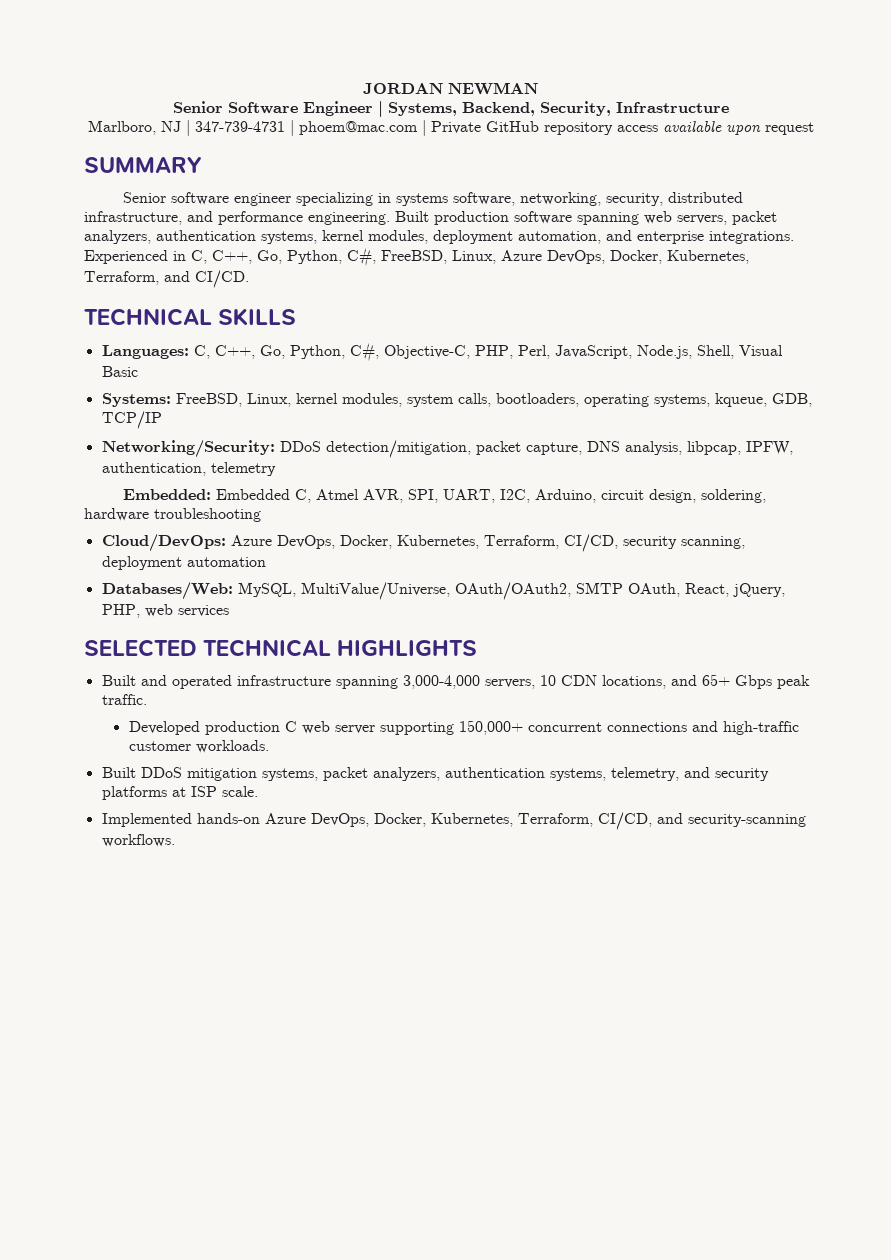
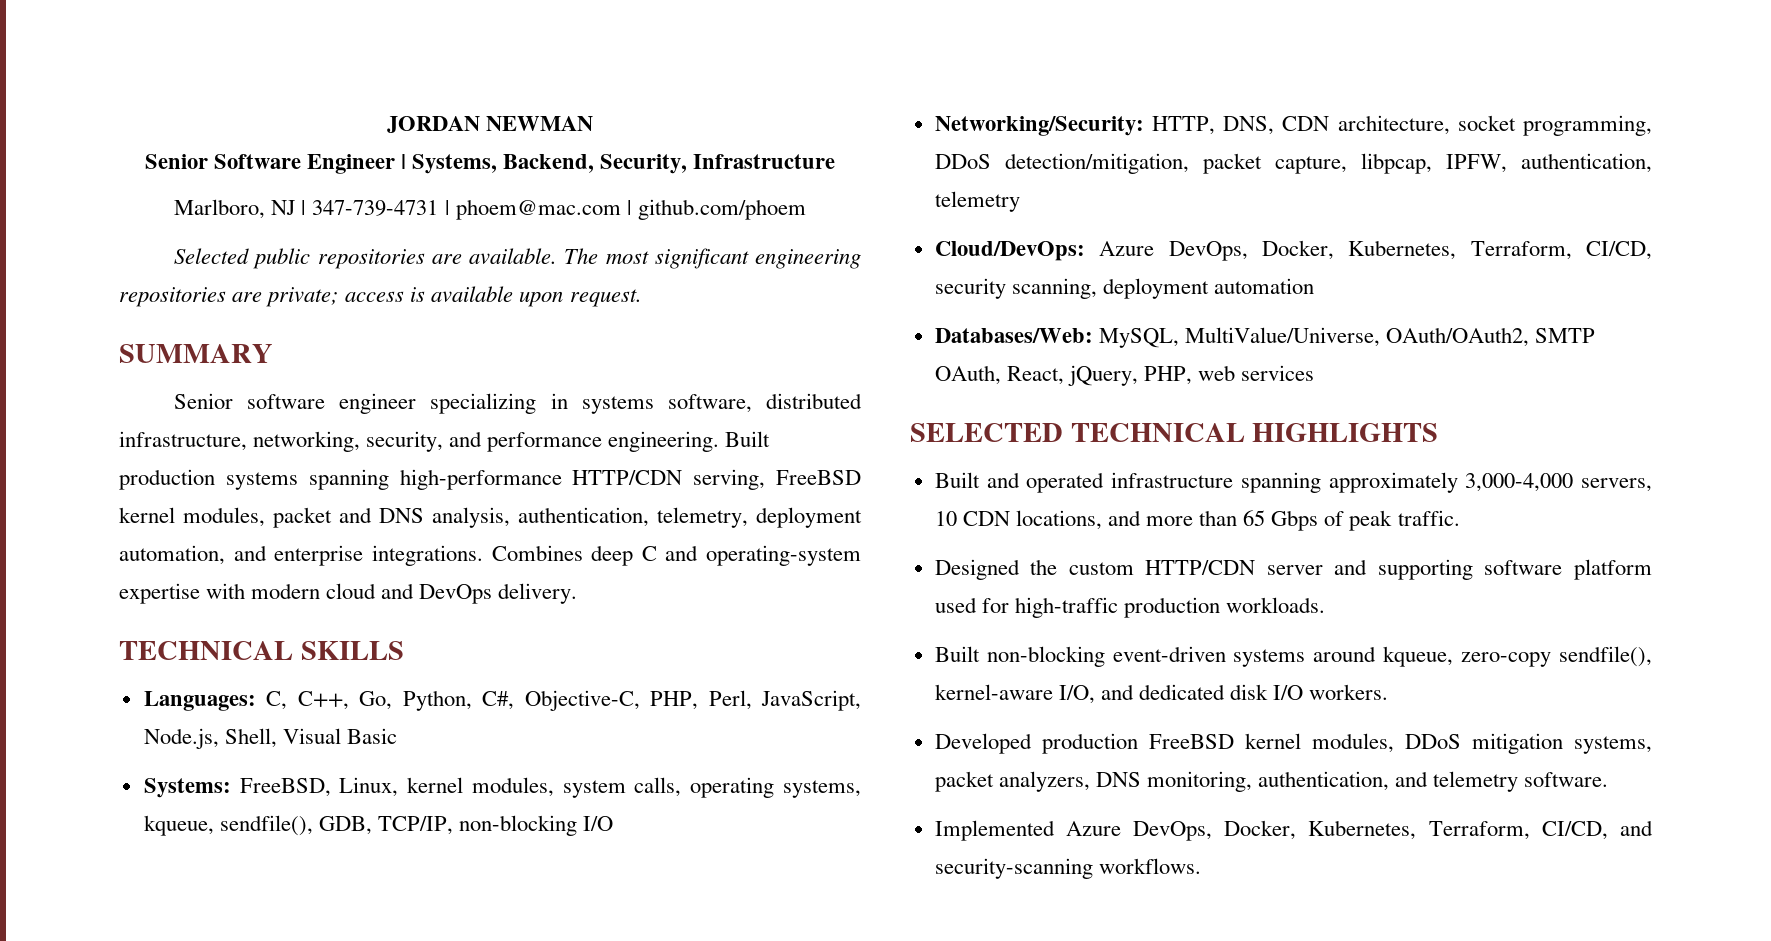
- Marlboro, NJ | 347-739-4731 | phoem@mac.com | Private GitHub repository access available upon request
+ Marlboro, NJ | 347-739-4731 | phoem@mac.com | github.com/phoem
+ Selected public repositories are available. The most significant engineering repositories are private; access is available upon request.
- Senior software engineer specializing in systems software, networking, security, distributed infrastructure, and performance engineering.
+ Senior software engineer specializing in systems software, distributed infrastructure, networking, security, and performance engineering.
- Built production software spanning web servers, packet analyzers, authentication systems, kernel modules, deployment automation, and enterprise integrations.
+ Built production systems spanning high-performance HTTP/CDN serving, FreeBSD kernel modules, packet and DNS analysis, authentication, telemetry, deployment automation, and enterprise integrations.
- Experienced in C, C++, Go, Python, C#, FreeBSD, Linux, Azure DevOps, Docker, Kubernetes, Terraform, and CI/CD.
+ Combines deep C and operating-system expertise with modern cloud and DevOps delivery.
- Systems: FreeBSD, Linux, kernel modules, system calls, bootloaders, operating systems, kqueue, GDB, TCP/IP
- Networking/Security: DDoS detection/mitigation, packet capture, DNS analysis, libpcap, IPFW, authentication, telemetry
+ Systems: FreeBSD, Linux, kernel modules, system calls, operating systems, kqueue, sendfile(), GDB, TCP/IP, non-blocking I/O
+ Networking/Security: HTTP, DNS, CDN architecture, socket programming, DDoS detection/mitigation, packet capture, libpcap, IPFW, authentication, telemetry
- Embedded: Embedded C, Atmel AVR, SPI, UART, I2C, Arduino, circuit design, soldering, hardware troubleshooting
- Built and operated infrastructure spanning 3,000-4,000 servers, 10 CDN locations, and 65+ Gbps peak traffic.
- Developed production C web server supporting 150,000+ concurrent connections and high-traffic customer workloads.
- Built DDoS mitigation systems, packet analyzers, authentication systems, telemetry, and security platforms at ISP scale.
+ Built and operated infrastructure spanning approximately 3,000-4,000 servers, 10 CDN locations, and more than 65 Gbps of peak traffic.
+ Designed the custom HTTP/CDN server and supporting software platform used for high-traffic production workloads.
+ Built non-blocking event-driven systems around kqueue, zero-copy sendfile(), kernel-aware I/O, and dedicated disk I/O workers.
+ Developed production FreeBSD kernel modules, DDoS mitigation systems, packet analyzers, DNS monitoring, authentication, and telemetry software.
- Implemented hands-on Azure DevOps, Docker, Kubernetes, Terraform, CI/CD, and security-scanning workflows.
+ Implemented Azure DevOps, Docker, Kubernetes, Terraform, CI/CD, and security-scanning workflows.

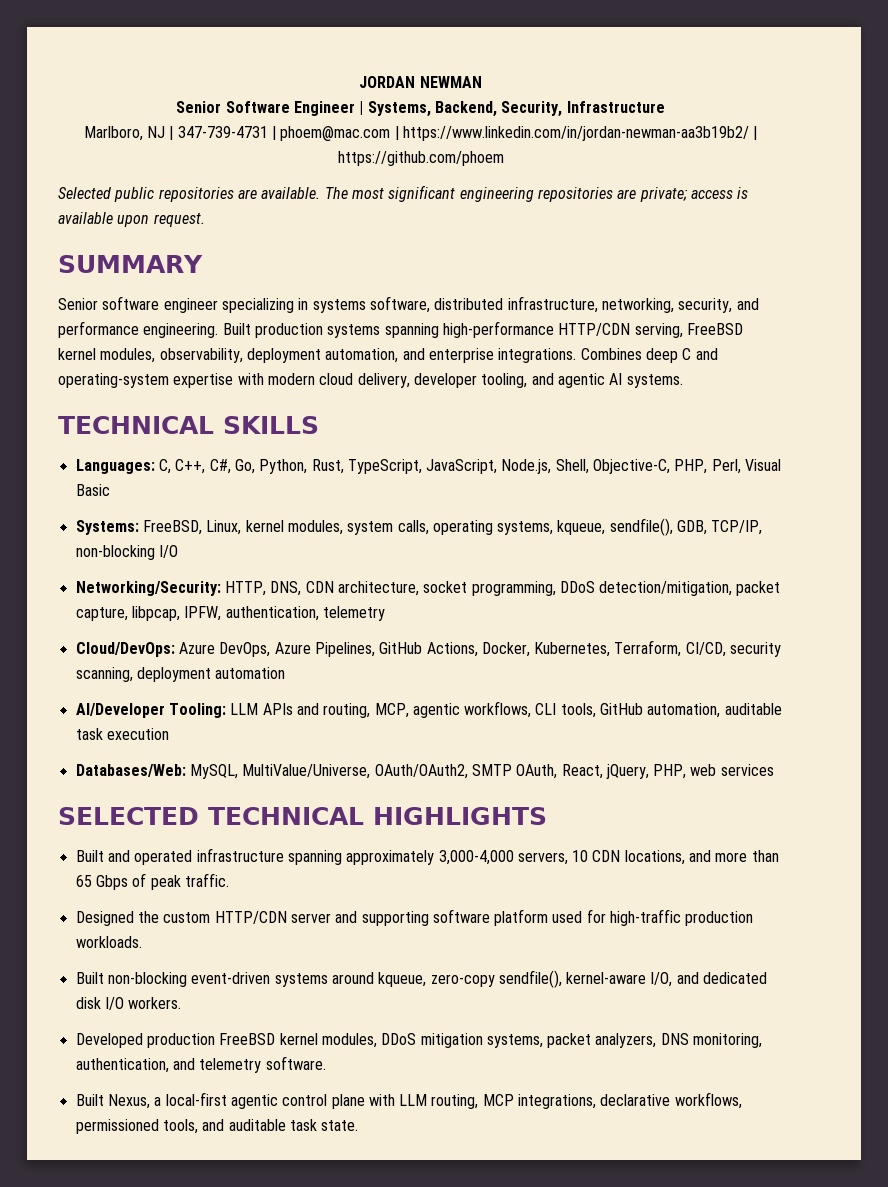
- Marlboro, NJ | 347-739-4731 | phoem@mac.com | github.com/phoem
+ Marlboro, NJ | 347-739-4731 | phoem@mac.com | https://www.linkedin.com/in/jordan-newman-aa3b19b2/ | https://github.com/phoem
- Built production systems spanning high-performance HTTP/CDN serving, FreeBSD kernel modules, packet and DNS analysis, authentication, telemetry, deployment automation, and enterprise integrations.
+ Built production systems spanning high-performance HTTP/CDN serving, FreeBSD kernel modules, observability, deployment automation, and enterprise integrations.
- Combines deep C and operating-system expertise with modern cloud and DevOps delivery.
+ Combines deep C and operating-system expertise with modern cloud delivery, developer tooling, and agentic AI systems.
- Languages: C, C++, Go, Python, C#, Objective-C, PHP, Perl, JavaScript, Node.js, Shell, Visual Basic
+ Languages: C, C++, C#, Go, Python, Rust, TypeScript, JavaScript, Node.js, Shell, Objective-C, PHP, Perl, Visual Basic
- Cloud/DevOps: Azure DevOps, Docker, Kubernetes, Terraform, CI/CD, security scanning, deployment automation
+ Cloud/DevOps: Azure DevOps, Azure Pipelines, GitHub Actions, Docker, Kubernetes, Terraform, CI/CD, security scanning, deployment automation
+ AI/Developer Tooling: LLM APIs and routing, MCP, agentic workflows, CLI tools, GitHub automation, auditable task execution
- Implemented Azure DevOps, Docker, Kubernetes, Terraform, CI/CD, and security-scanning workflows.
+ Built Nexus, a local-first agentic control plane with LLM routing, MCP integrations, declarative workflows, permissioned tools, and auditable task state.

